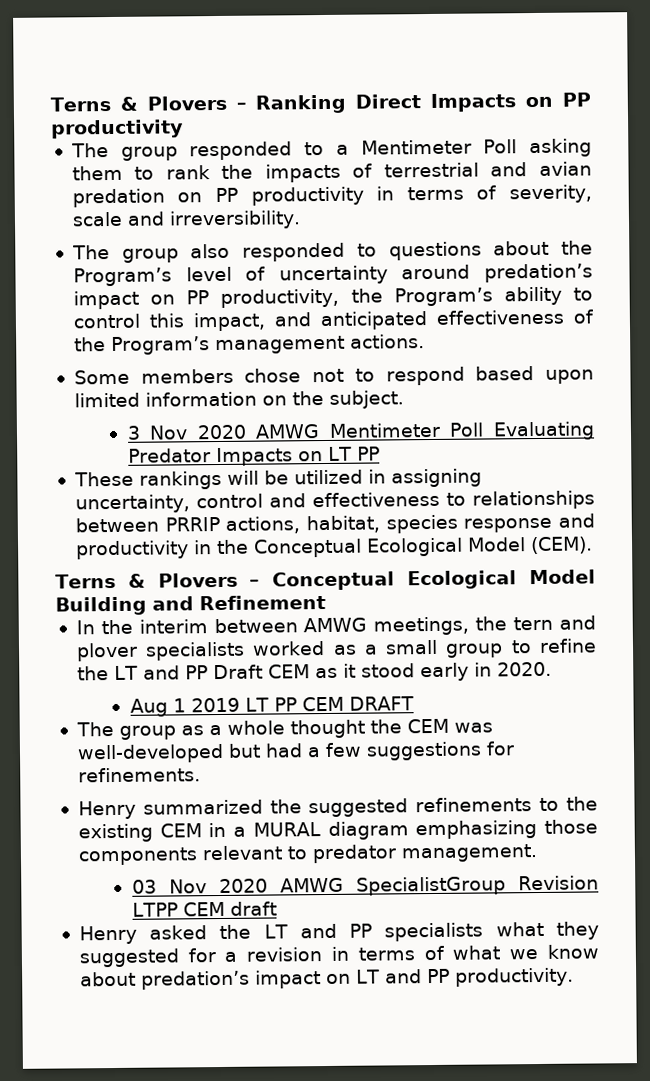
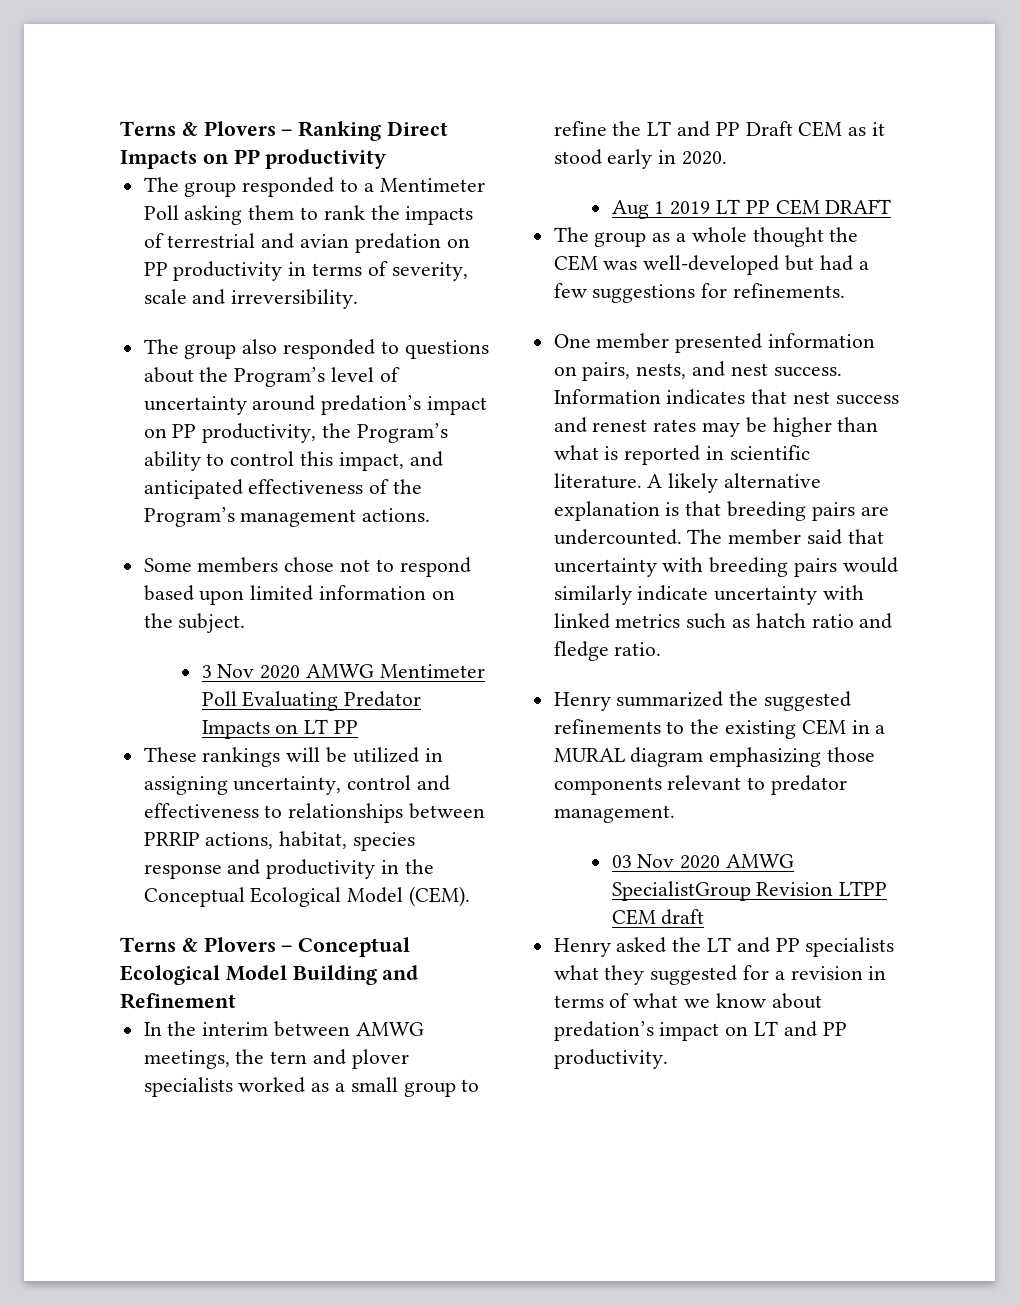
+ One member presented information on pairs, nests, and nest success. Information indicates that nest success and renest rates may be higher than what is reported in scientific literature. A likely alternative explanation is that breeding pairs are undercounted. The member said that uncertainty with breeding pairs would similarly indicate uncertainty with linked metrics such as hatch ratio and fledge ratio.

